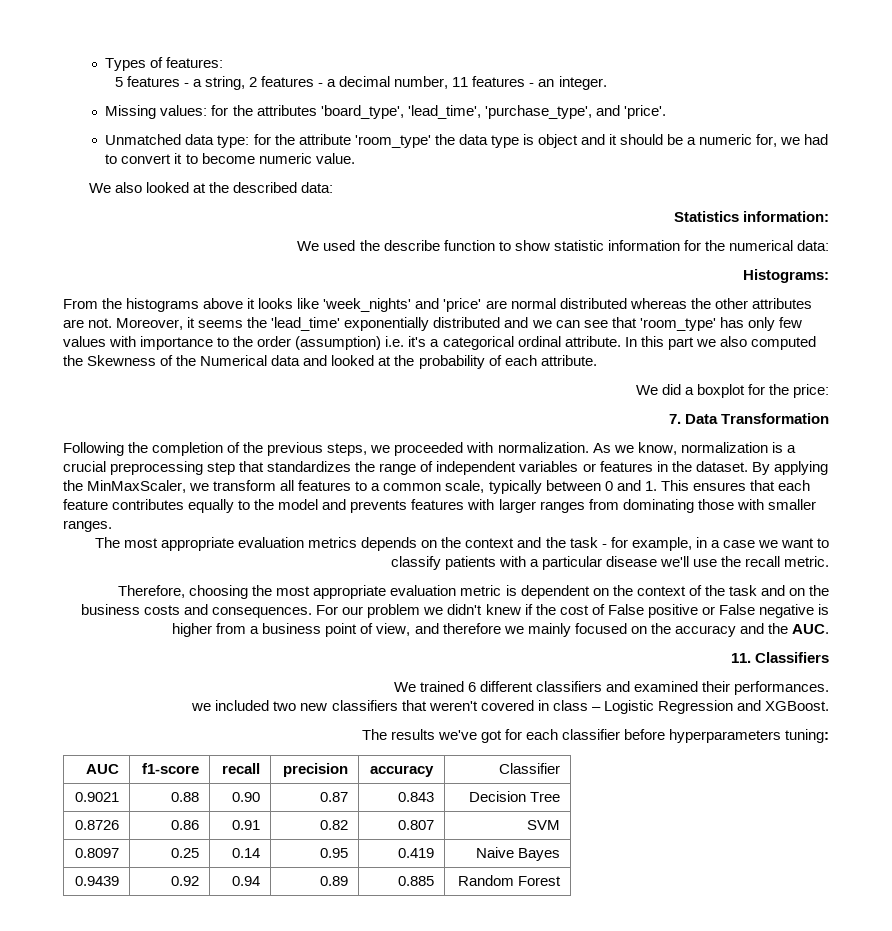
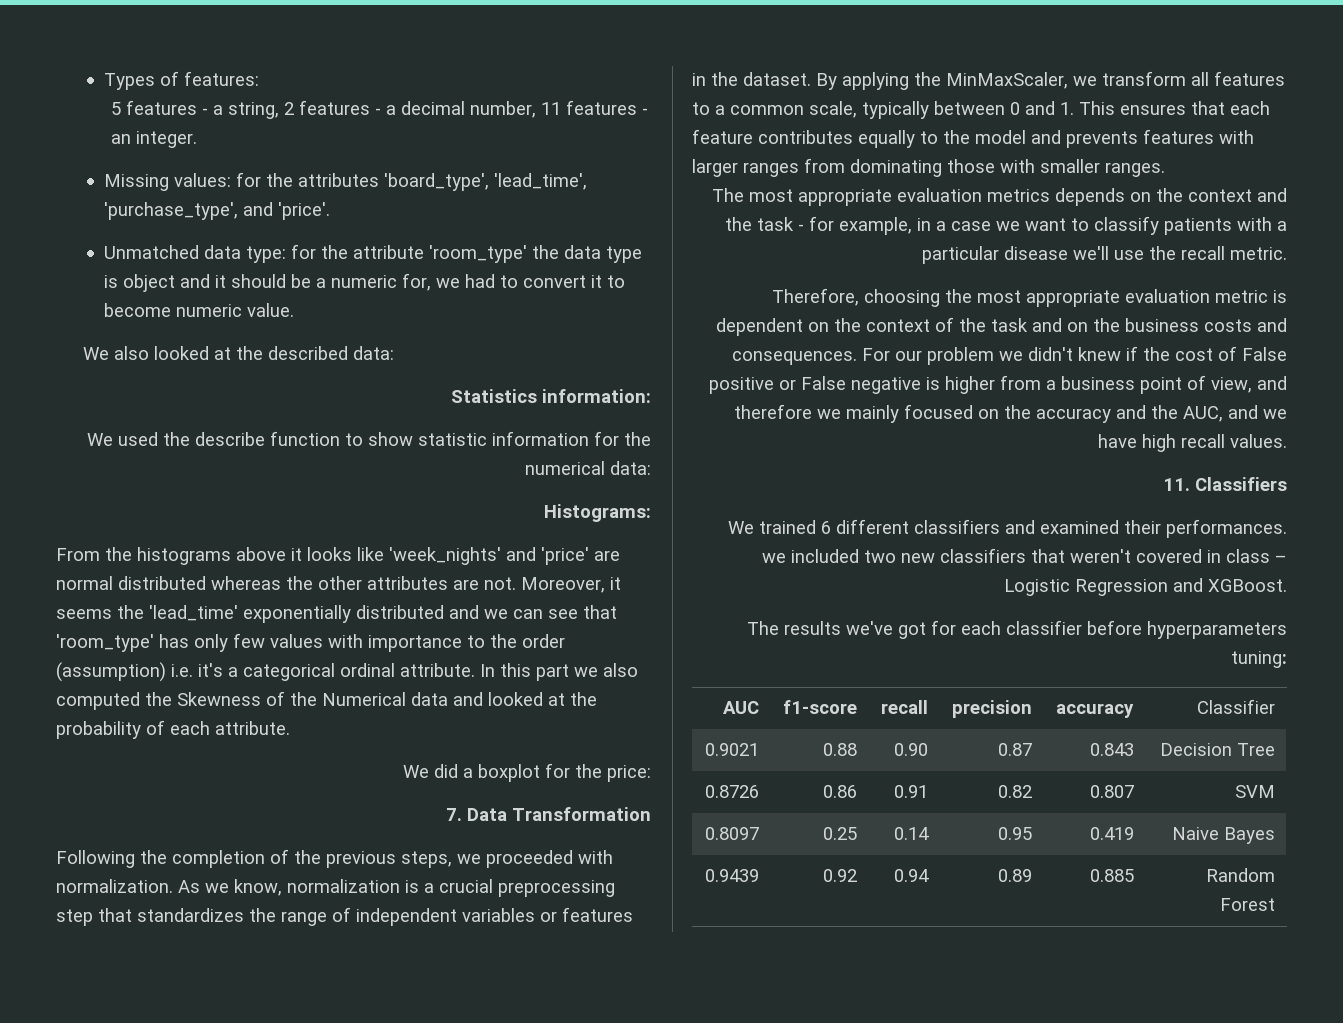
- For our problem we didn't knew if the cost of False positive or False negative is higher from a business point of view, and therefore we mainly focused on the accuracy and the AUC.
+ For our problem we didn't knew if the cost of False positive or False negative is higher from a business point of view, and therefore we mainly focused on the accuracy and the AUC, and we have high recall values.

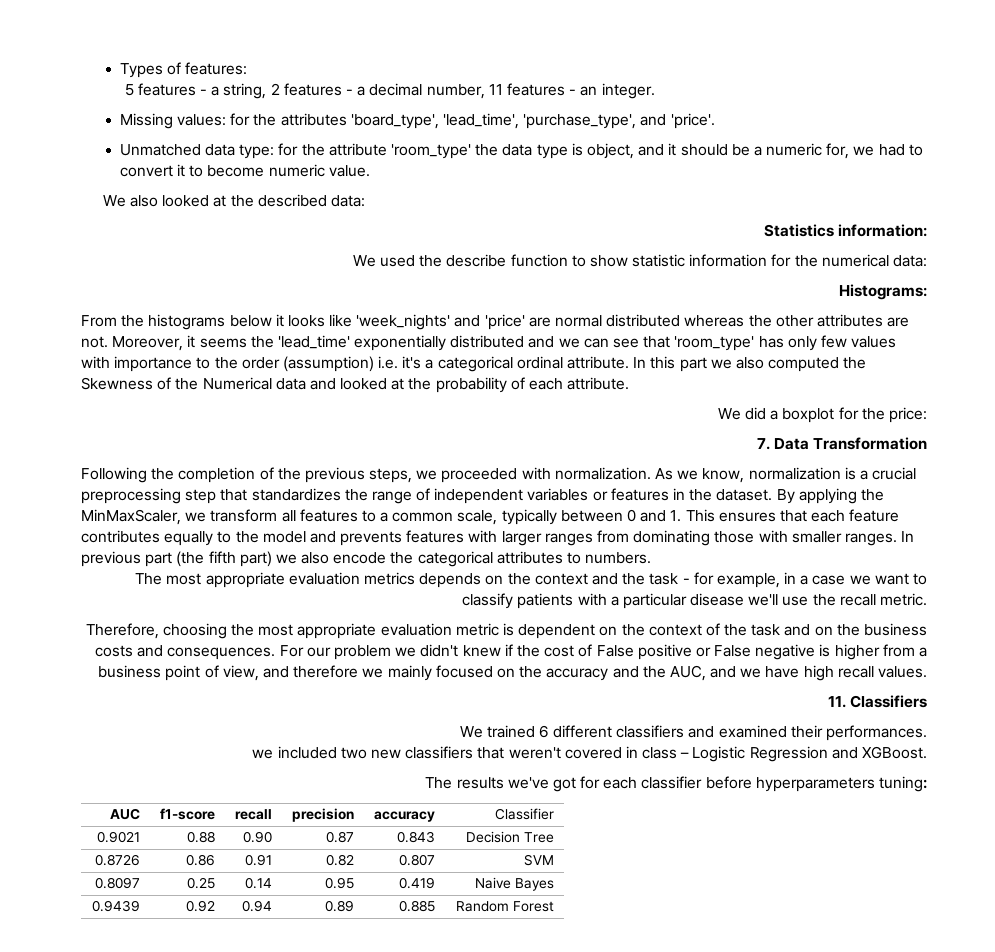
- Unmatched data type: for the attribute 'room_type' the data type is object and it should be a numeric for, we had to convert it to become numeric value.
+ Unmatched data type: for the attribute 'room_type' the data type is object, and it should be a numeric for, we had to convert it to become numeric value.
- From the histograms above it looks like 'week_nights' and 'price' are normal distributed whereas the other attributes are not.
+ From the histograms below it looks like 'week_nights' and 'price' are normal distributed whereas the other attributes are not.
+ In previous part (the fifth part) we also encode the categorical attributes to numbers.

